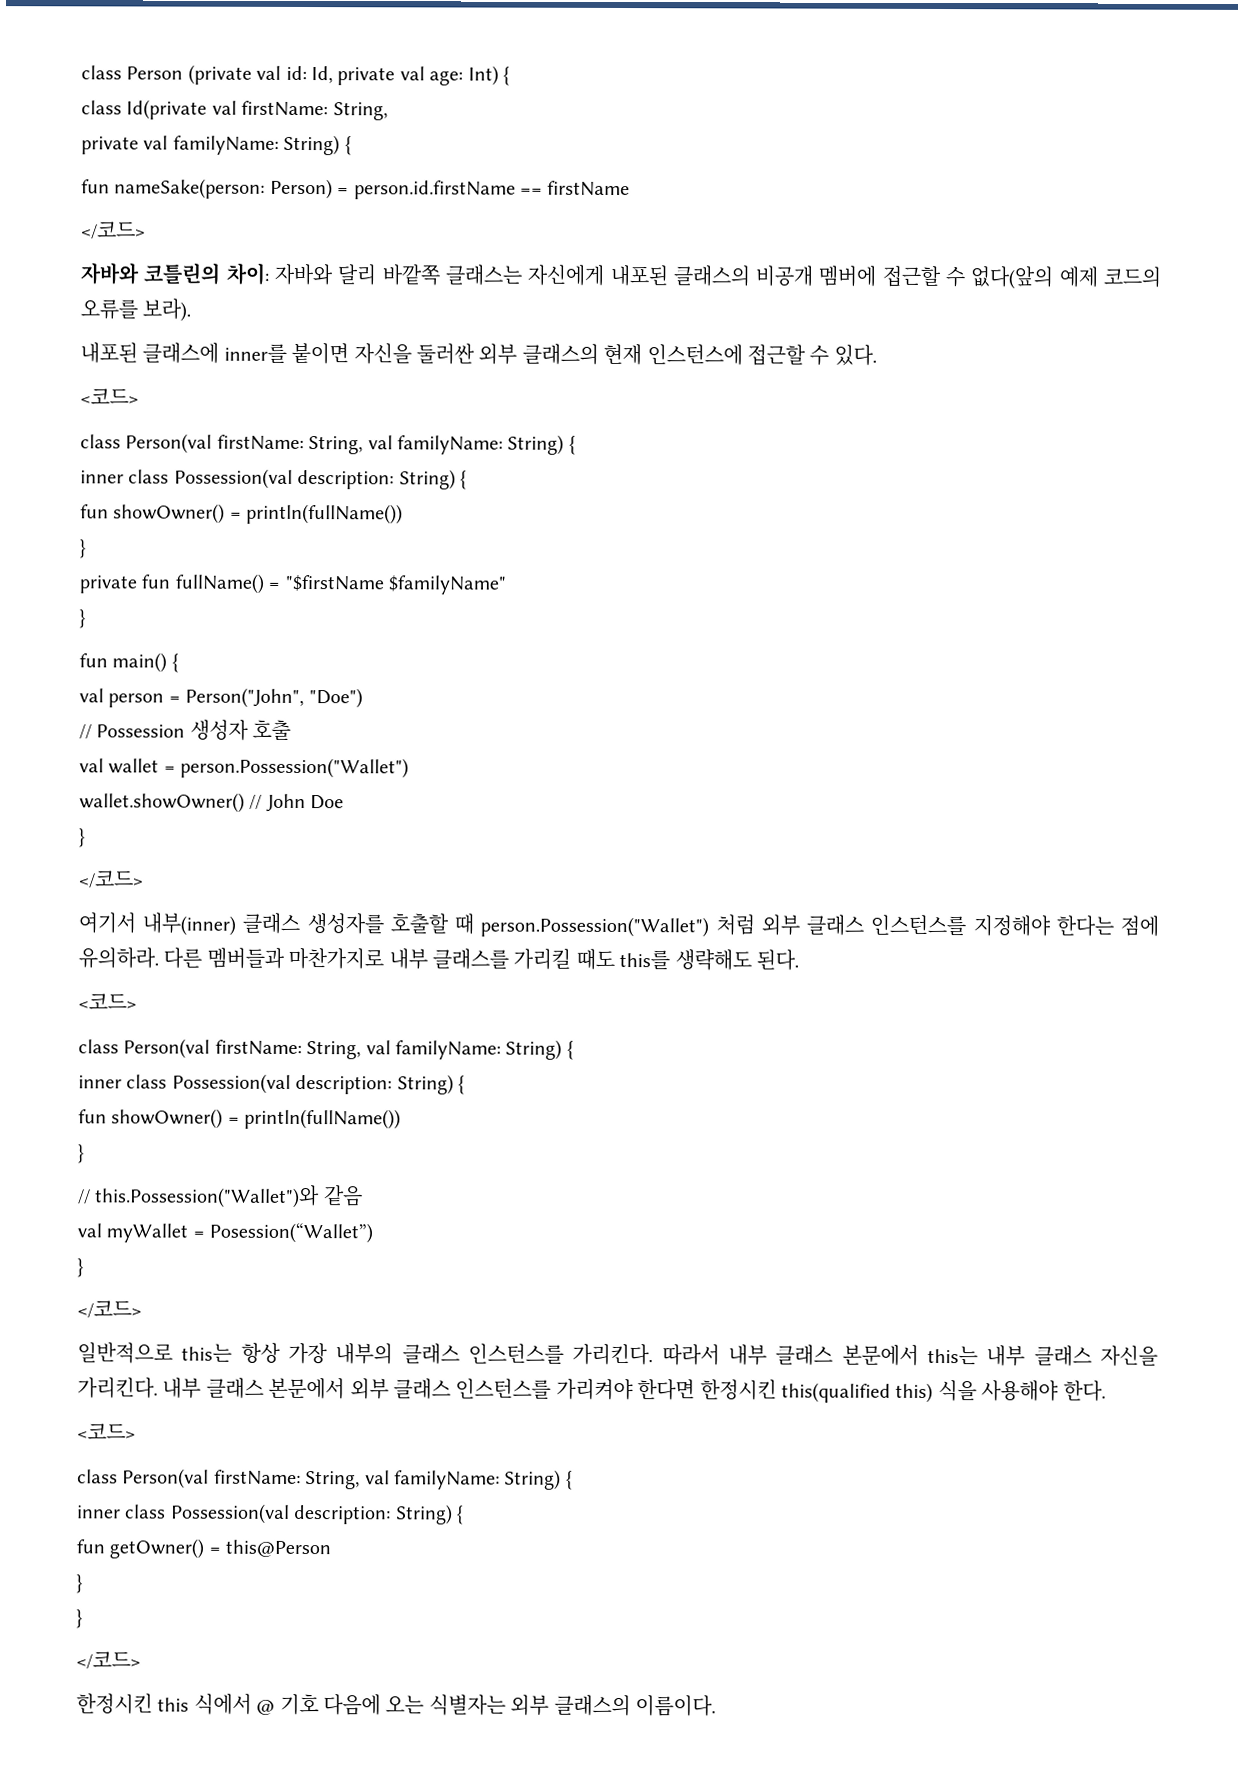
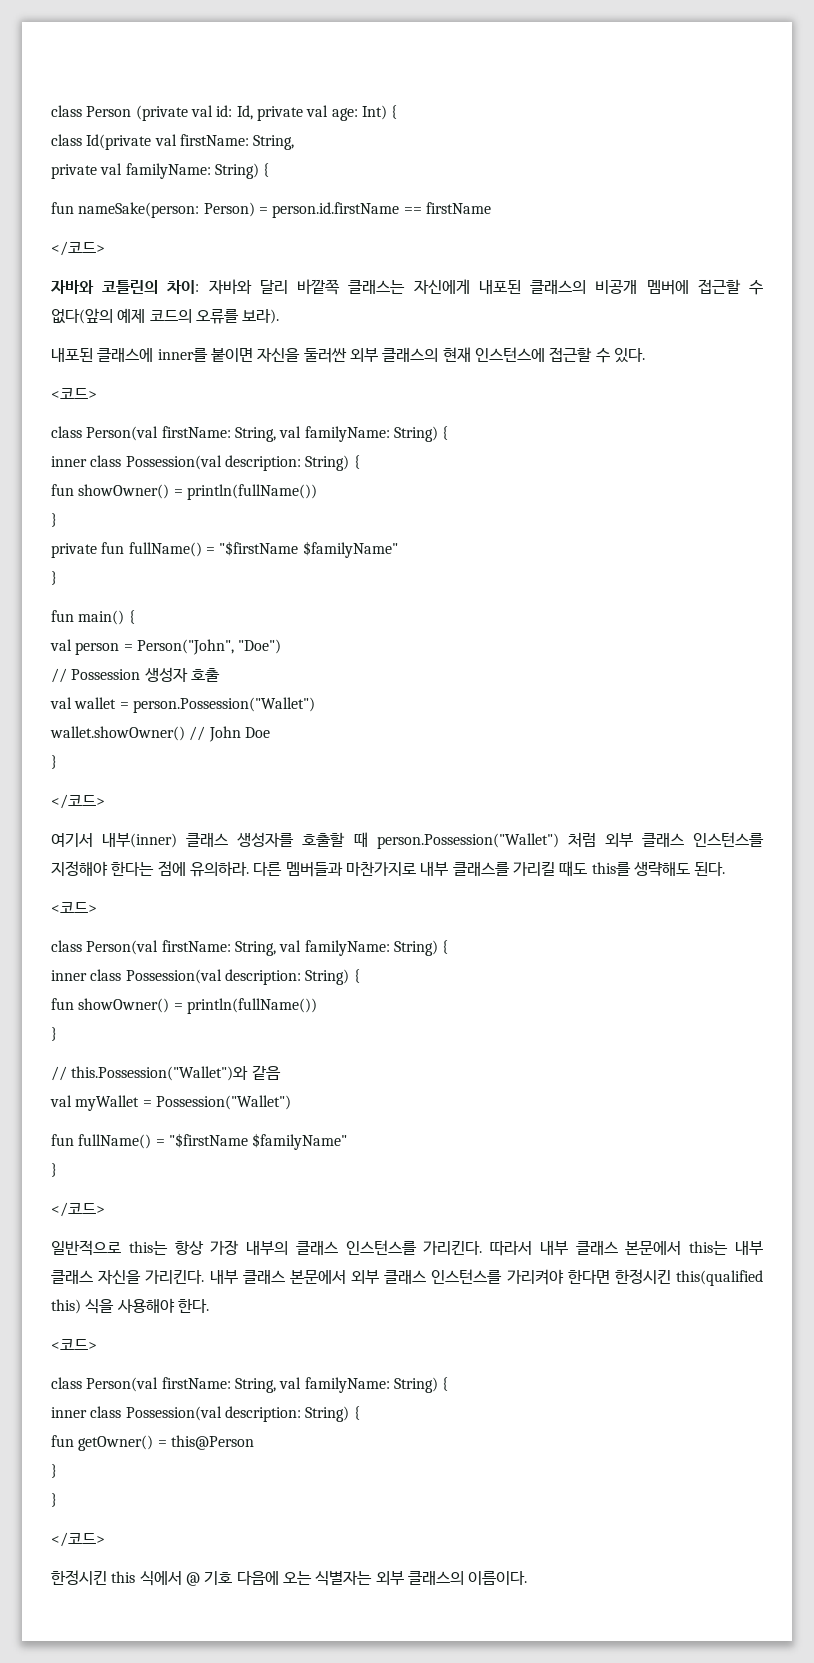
- val myWallet = Posession(“Wallet”)
+ val myWallet = Possession("Wallet")
+ fun fullName() = "$firstName $familyName"

